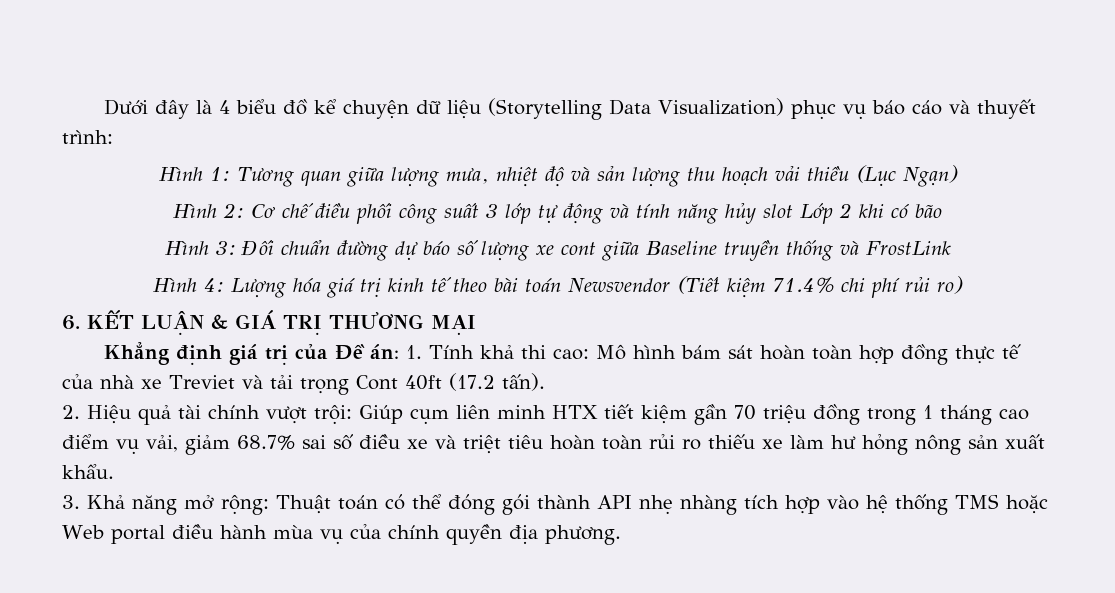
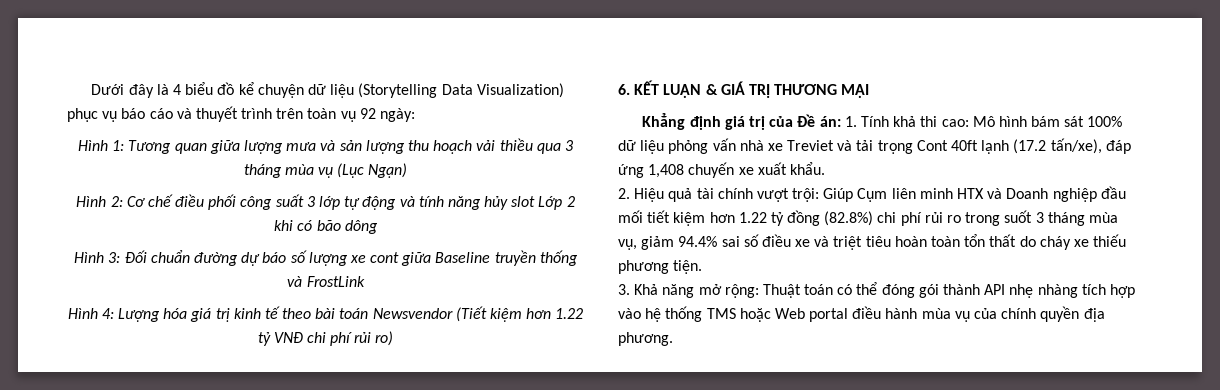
- Dưới đây là 4 biểu đồ kể chuyện dữ liệu (Storytelling Data Visualization) phục vụ báo cáo và thuyết trình:
+ Dưới đây là 4 biểu đồ kể chuyện dữ liệu (Storytelling Data Visualization) phục vụ báo cáo và thuyết trình trên toàn vụ 92 ngày:
- Hình 1: Tương quan giữa lượng mưa, nhiệt độ và sản lượng thu hoạch vải thiều (Lục Ngạn)
+ Hình 1: Tương quan giữa lượng mưa và sản lượng thu hoạch vải thiều qua 3 tháng mùa vụ (Lục Ngạn)
- Hình 2: Cơ chế điều phối công suất 3 lớp tự động và tính năng hủy slot Lớp 2 khi có bão
+ Hình 2: Cơ chế điều phối công suất 3 lớp tự động và tính năng hủy slot Lớp 2 khi có bão dông
- Hình 4: Lượng hóa giá trị kinh tế theo bài toán Newsvendor (Tiết kiệm 71.4% chi phí rủi ro)
+ Hình 4: Lượng hóa giá trị kinh tế theo bài toán Newsvendor (Tiết kiệm hơn 1.22 tỷ VNĐ chi phí rủi ro)
- Khẳng định giá trị của Đề án: 1. Tính khả thi cao: Mô hình bám sát hoàn toàn hợp đồng thực tế của nhà xe Treviet và tải trọng Cont 40ft (17.2 tấn).
+ Khẳng định giá trị của Đề án: 1. Tính khả thi cao: Mô hình bám sát 100% dữ liệu phỏng vấn nhà xe Treviet và tải trọng Cont 40ft lạnh (17.2 tấn/xe), đáp ứng 1,408 chuyến xe xuất khẩu.
- 2. Hiệu quả tài chính vượt trội: Giúp cụm liên minh HTX tiết kiệm gần 70 triệu đồng trong 1 tháng cao điểm vụ vải, giảm 68.7% sai số điều xe và triệt tiêu hoàn toàn rủi ro thiếu xe làm hư hỏng nông sản xuất khẩu.
+ 2. Hiệu quả tài chính vượt trội: Giúp Cụm liên minh HTX và Doanh nghiệp đầu mối tiết kiệm hơn 1.22 tỷ đồng (82.8%) chi phí rủi ro trong suốt 3 tháng mùa vụ, giảm 94.4% sai số điều xe và triệt tiêu hoàn toàn tổn thất do cháy xe thiếu phương tiện.

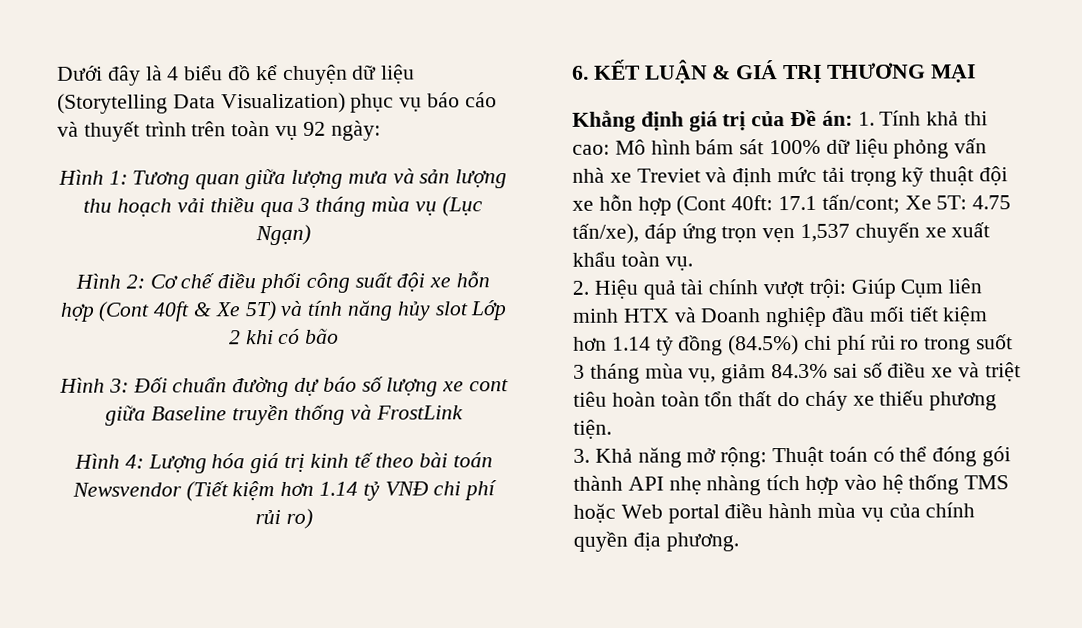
- Hình 2: Cơ chế điều phối công suất 3 lớp tự động và tính năng hủy slot Lớp 2 khi có bão dông
+ Hình 2: Cơ chế điều phối công suất đội xe hỗn hợp (Cont 40ft & Xe 5T) và tính năng hủy slot Lớp 2 khi có bão
- Hình 4: Lượng hóa giá trị kinh tế theo bài toán Newsvendor (Tiết kiệm hơn 1.22 tỷ VNĐ chi phí rủi ro)
+ Hình 4: Lượng hóa giá trị kinh tế theo bài toán Newsvendor (Tiết kiệm hơn 1.14 tỷ VNĐ chi phí rủi ro)
- Khẳng định giá trị của Đề án: 1. Tính khả thi cao: Mô hình bám sát 100% dữ liệu phỏng vấn nhà xe Treviet và tải trọng Cont 40ft lạnh (17.2 tấn/xe), đáp ứng 1,408 chuyến xe xuất khẩu.
+ Khẳng định giá trị của Đề án: 1. Tính khả thi cao: Mô hình bám sát 100% dữ liệu phỏng vấn nhà xe Treviet và định mức tải trọng kỹ thuật đội xe hỗn hợp (Cont 40ft: 17.1 tấn/cont; Xe 5T: 4.75 tấn/xe), đáp ứng trọn vẹn 1,537 chuyến xe xuất khẩu toàn vụ.
- 2. Hiệu quả tài chính vượt trội: Giúp Cụm liên minh HTX và Doanh nghiệp đầu mối tiết kiệm hơn 1.22 tỷ đồng (82.8%) chi phí rủi ro trong suốt 3 tháng mùa vụ, giảm 94.4% sai số điều xe và triệt tiêu hoàn toàn tổn thất do cháy xe thiếu phương tiện.
+ 2. Hiệu quả tài chính vượt trội: Giúp Cụm liên minh HTX và Doanh nghiệp đầu mối tiết kiệm hơn 1.14 tỷ đồng (84.5%) chi phí rủi ro trong suốt 3 tháng mùa vụ, giảm 84.3% sai số điều xe và triệt tiêu hoàn toàn tổn thất do cháy xe thiếu phương tiện.

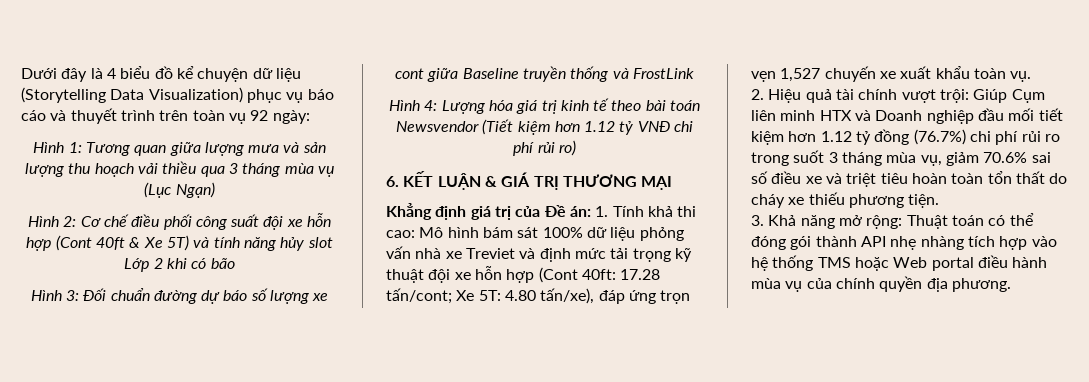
- Hình 4: Lượng hóa giá trị kinh tế theo bài toán Newsvendor (Tiết kiệm hơn 1.14 tỷ VNĐ chi phí rủi ro)
+ Hình 4: Lượng hóa giá trị kinh tế theo bài toán Newsvendor (Tiết kiệm hơn 1.12 tỷ VNĐ chi phí rủi ro)
- Khẳng định giá trị của Đề án: 1. Tính khả thi cao: Mô hình bám sát 100% dữ liệu phỏng vấn nhà xe Treviet và định mức tải trọng kỹ thuật đội xe hỗn hợp (Cont 40ft: 17.1 tấn/cont; Xe 5T: 4.75 tấn/xe), đáp ứng trọn vẹn 1,537 chuyến xe xuất khẩu toàn vụ.
+ Khẳng định giá trị của Đề án: 1. Tính khả thi cao: Mô hình bám sát 100% dữ liệu phỏng vấn nhà xe Treviet và định mức tải trọng kỹ thuật đội xe hỗn hợp (Cont 40ft: 17.28 tấn/cont; Xe 5T: 4.80 tấn/xe), đáp ứng trọn vẹn 1,527 chuyến xe xuất khẩu toàn vụ.
- 2. Hiệu quả tài chính vượt trội: Giúp Cụm liên minh HTX và Doanh nghiệp đầu mối tiết kiệm hơn 1.14 tỷ đồng (84.5%) chi phí rủi ro trong suốt 3 tháng mùa vụ, giảm 84.3% sai số điều xe và triệt tiêu hoàn toàn tổn thất do cháy xe thiếu phương tiện.
+ 2. Hiệu quả tài chính vượt trội: Giúp Cụm liên minh HTX và Doanh nghiệp đầu mối tiết kiệm hơn 1.12 tỷ đồng (76.7%) chi phí rủi ro trong suốt 3 tháng mùa vụ, giảm 70.6% sai số điều xe và triệt tiêu hoàn toàn tổn thất do cháy xe thiếu phương tiện.

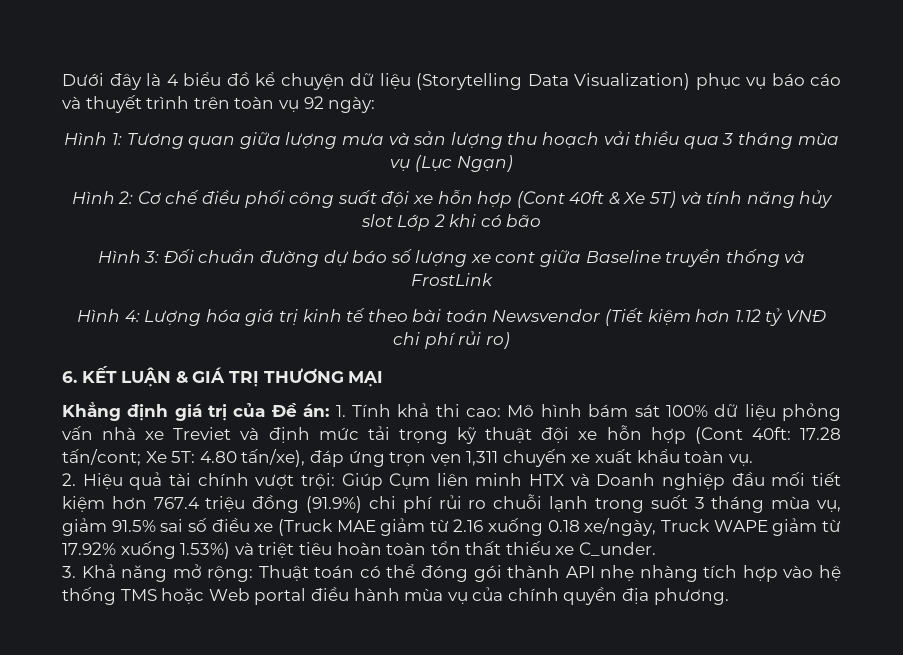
- Khẳng định giá trị của Đề án: 1. Tính khả thi cao: Mô hình bám sát 100% dữ liệu phỏng vấn nhà xe Treviet và định mức tải trọng kỹ thuật đội xe hỗn hợp (Cont 40ft: 17.28 tấn/cont; Xe 5T: 4.80 tấn/xe), đáp ứng trọn vẹn 1,527 chuyến xe xuất khẩu toàn vụ.
+ Khẳng định giá trị của Đề án: 1. Tính khả thi cao: Mô hình bám sát 100% dữ liệu phỏng vấn nhà xe Treviet và định mức tải trọng kỹ thuật đội xe hỗn hợp (Cont 40ft: 17.28 tấn/cont; Xe 5T: 4.80 tấn/xe), đáp ứng trọn vẹn 1,311 chuyến xe xuất khẩu toàn vụ.
- 2. Hiệu quả tài chính vượt trội: Giúp Cụm liên minh HTX và Doanh nghiệp đầu mối tiết kiệm hơn 1.12 tỷ đồng (76.7%) chi phí rủi ro trong suốt 3 tháng mùa vụ, giảm 70.6% sai số điều xe và triệt tiêu hoàn toàn tổn thất do cháy xe thiếu phương tiện.
+ 2. Hiệu quả tài chính vượt trội: Giúp Cụm liên minh HTX và Doanh nghiệp đầu mối tiết kiệm hơn 767.4 triệu đồng (91.9%) chi phí rủi ro chuỗi lạnh trong suốt 3 tháng mùa vụ, giảm 91.5% sai số điều xe (Truck MAE giảm từ 2.16 xuống 0.18 xe/ngày, Truck WAPE giảm từ 17.92% xuống 1.53%) và triệt tiêu hoàn toàn tổn thất thiếu xe C_under.

